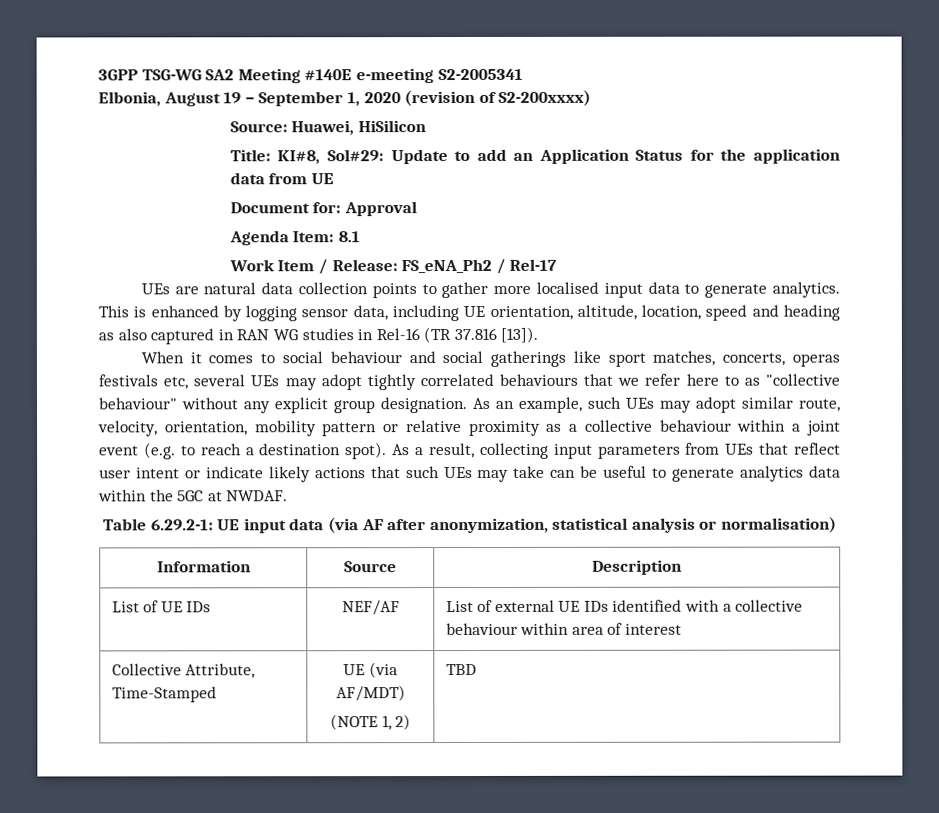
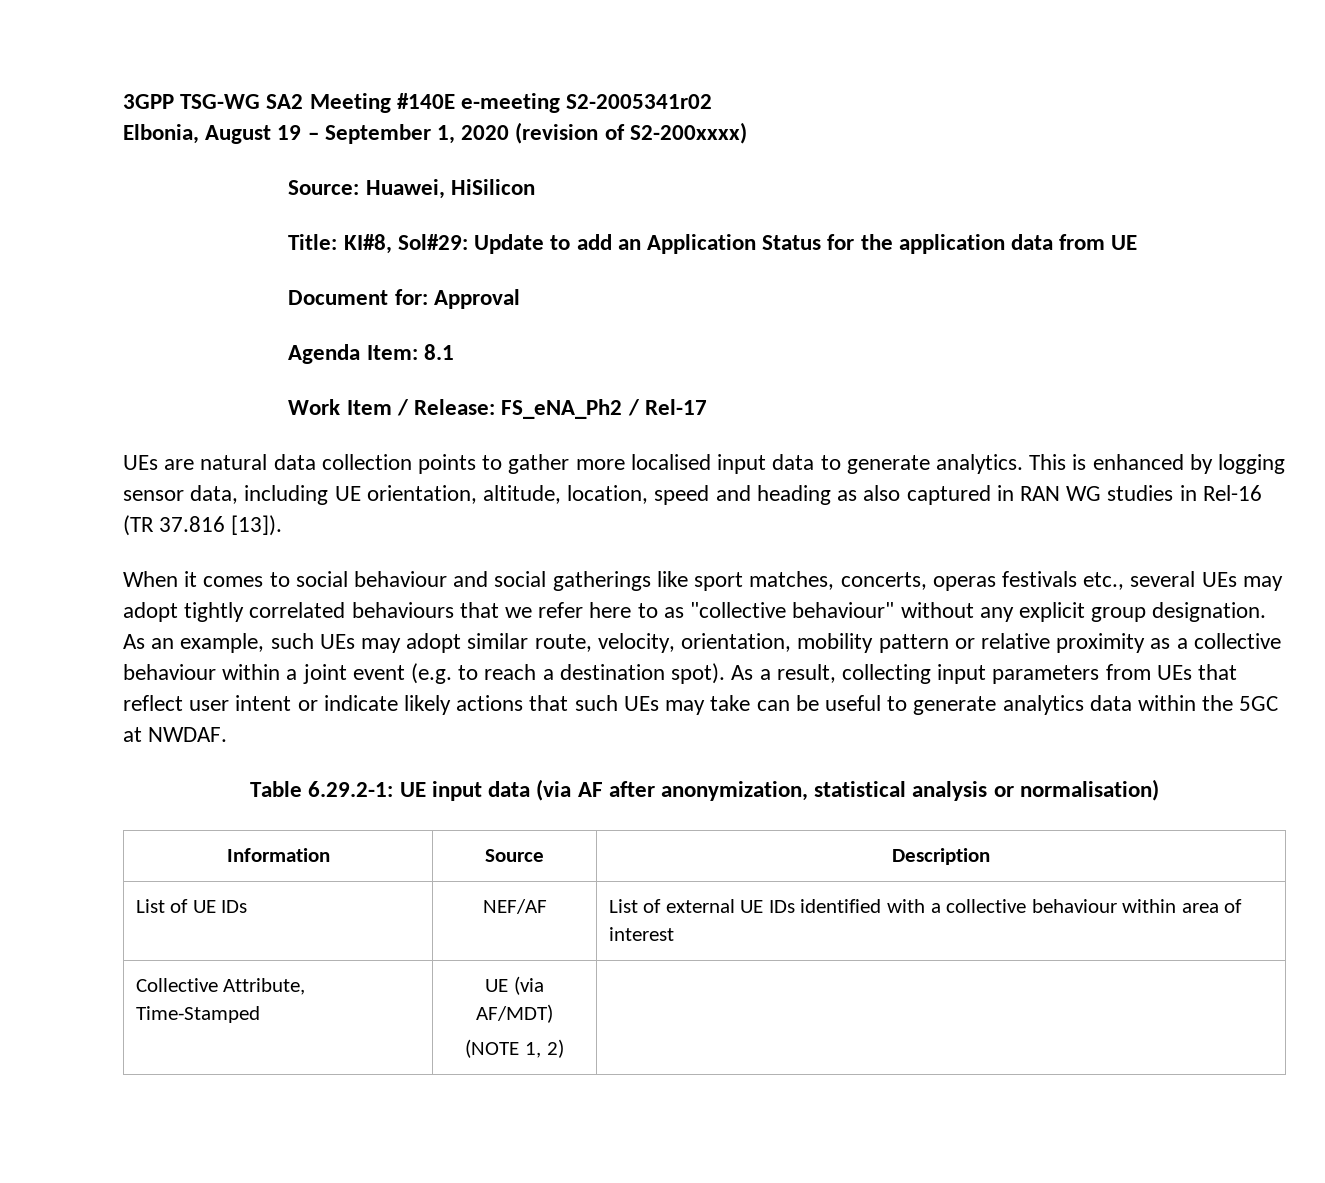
- 3GPP TSG-WG SA2 Meeting #140E e-meeting S2-2005341
+ 3GPP TSG-WG SA2 Meeting #140E e-meeting S2-2005341r02
- When it comes to social behaviour and social gatherings like sport matches, concerts, operas festivals etc, several UEs may adopt tightly correlated behaviours that we refer here to as "collective behaviour" without any explicit group designation.
+ When it comes to social behaviour and social gatherings like sport matches, concerts, operas festivals etc., several UEs may adopt tightly correlated behaviours that we refer here to as "collective behaviour" without any explicit group designation.
  Collective Attribute, Time-Stamped | UE (via AF/MDT)
- (NOTE 1, 2) | TBD
+ (NOTE 1, 2) |

